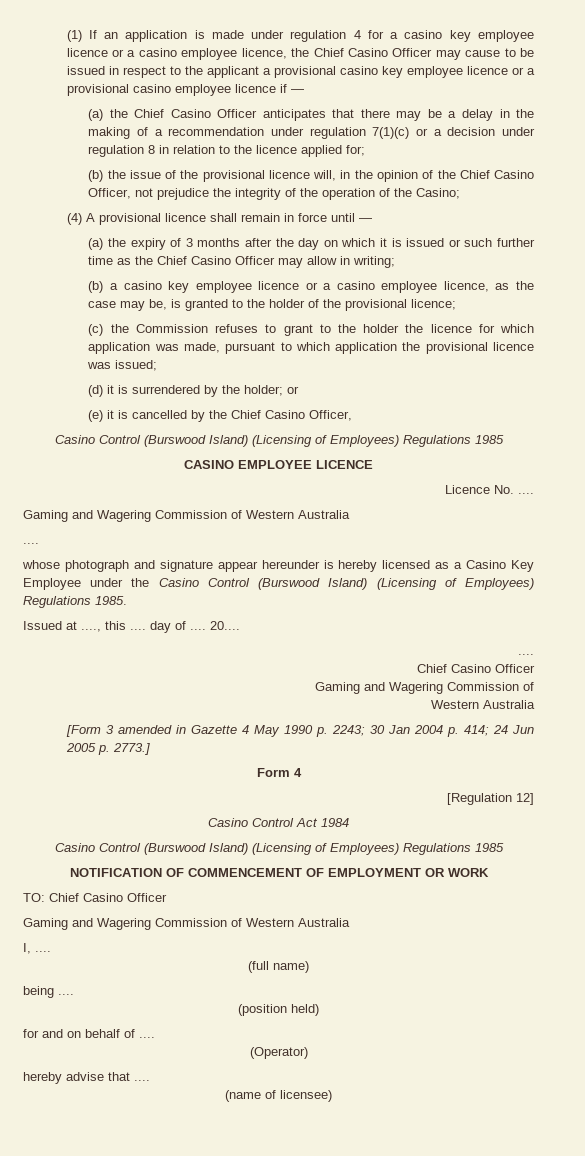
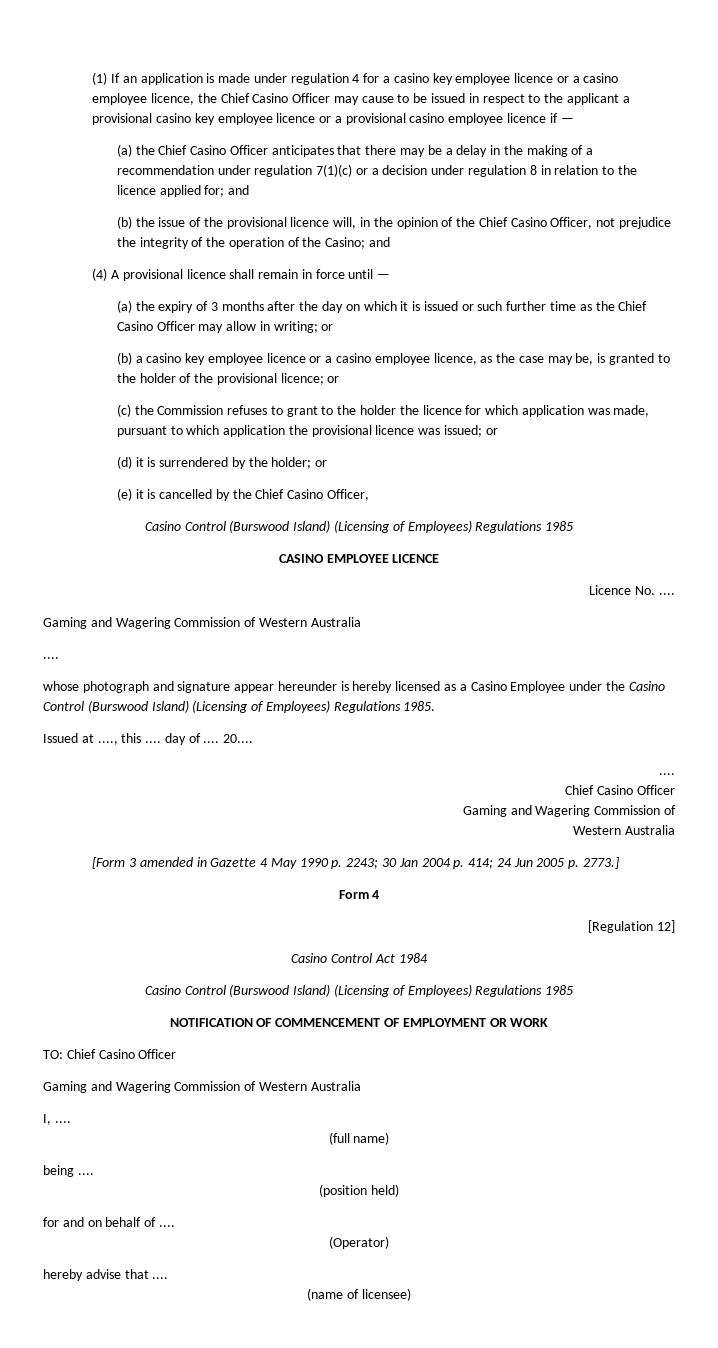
- (a) the Chief Casino Officer anticipates that there may be a delay in the making of a recommendation under regulation 7(1)(c) or a decision under regulation 8 in relation to the licence applied for;
+ (a) the Chief Casino Officer anticipates that there may be a delay in the making of a recommendation under regulation 7(1)(c) or a decision under regulation 8 in relation to the licence applied for; and
- (b) the issue of the provisional licence will, in the opinion of the Chief Casino Officer, not prejudice the integrity of the operation of the Casino;
+ (b) the issue of the provisional licence will, in the opinion of the Chief Casino Officer, not prejudice the integrity of the operation of the Casino; and
- (a) the expiry of 3 months after the day on which it is issued or such further time as the Chief Casino Officer may allow in writing;
+ (a) the expiry of 3 months after the day on which it is issued or such further time as the Chief Casino Officer may allow in writing; or
- (b) a casino key employee licence or a casino employee licence, as the case may be, is granted to the holder of the provisional licence;
+ (b) a casino key employee licence or a casino employee licence, as the case may be, is granted to the holder of the provisional licence; or
- (c) the Commission refuses to grant to the holder the licence for which application was made, pursuant to which application the provisional licence was issued;
+ (c) the Commission refuses to grant to the holder the licence for which application was made, pursuant to which application the provisional licence was issued; or
- whose photograph and signature appear hereunder is hereby licensed as a Casino Key Employee under the Casino Control (Burswood Island) (Licensing of Employees) Regulations 1985.
+ whose photograph and signature appear hereunder is hereby licensed as a Casino Employee under the Casino Control (Burswood Island) (Licensing of Employees) Regulations 1985.

